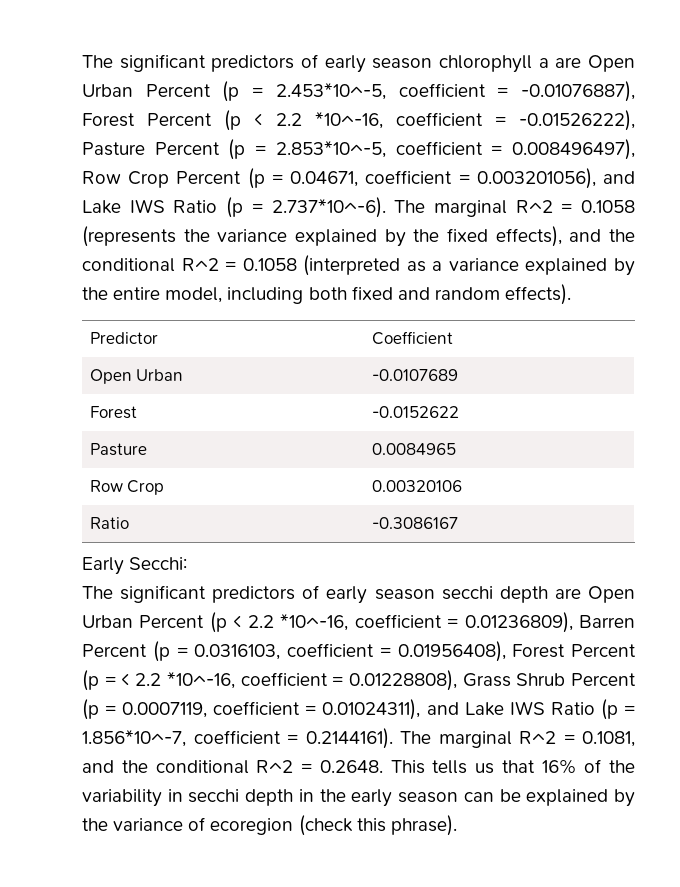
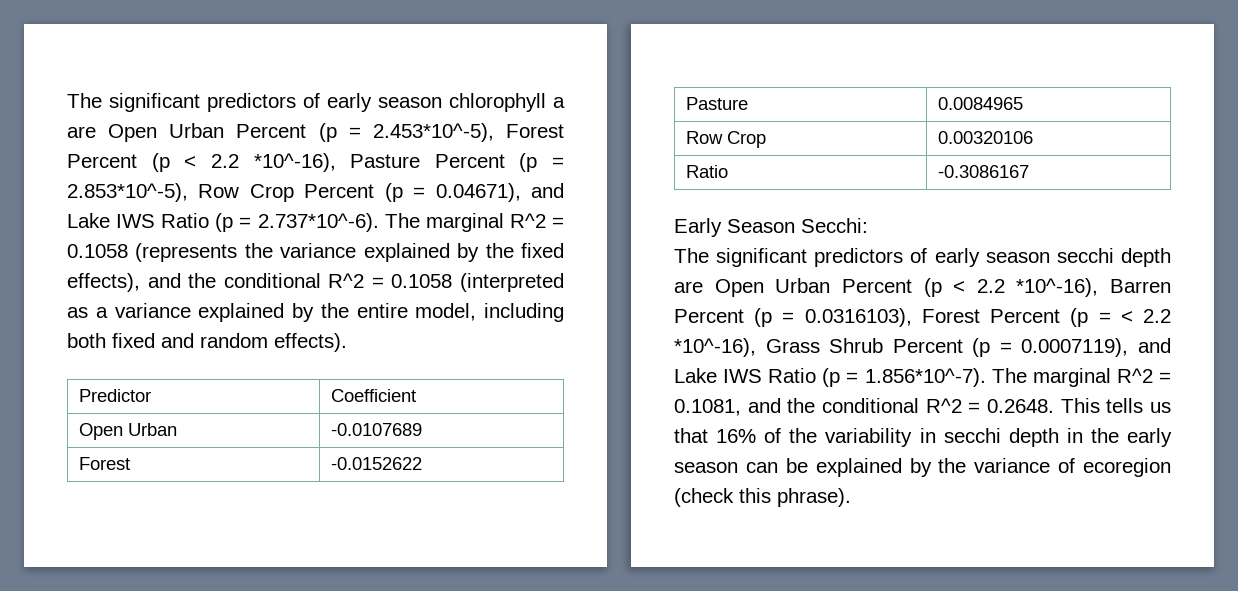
- The significant predictors of early season chlorophyll a are Open Urban Percent (p = 2.453*10^-5, coefficient = -0.01076887), Forest Percent (p < 2.2 *10^-16, coefficient = -0.01526222), Pasture Percent (p = 2.853*10^-5, coefficient = 0.008496497), Row Crop Percent (p = 0.04671, coefficient = 0.003201056), and Lake IWS Ratio (p = 2.737*10^-6). The marginal R^2 = 0.1058 (represents the variance explained by the fixed effects), and the conditional R^2 = 0.1058 (interpreted as a variance explained by the entire model, including both fixed and random effects).
+ The significant predictors of early season chlorophyll a are Open Urban Percent (p = 2.453*10^-5), Forest Percent (p < 2.2 *10^-16), Pasture Percent (p = 2.853*10^-5), Row Crop Percent (p = 0.04671), and Lake IWS Ratio (p = 2.737*10^-6). The marginal R^2 = 0.1058 (represents the variance explained by the fixed effects), and the conditional R^2 = 0.1058 (interpreted as a variance explained by the entire model, including both fixed and random effects).
- Early Secchi:
+ Early Season Secchi:
- The significant predictors of early season secchi depth are Open Urban Percent (p < 2.2 *10^-16, coefficient = 0.01236809), Barren Percent (p = 0.0316103, coefficient = 0.01956408), Forest Percent (p = < 2.2 *10^-16, coefficient = 0.01228808), Grass Shrub Percent (p = 0.0007119, coefficient = 0.01024311), and Lake IWS Ratio (p = 1.856*10^-7, coefficient = 0.2144161). The marginal R^2 = 0.1081, and the conditional R^2 = 0.2648. This tells us that 16% of the variability in secchi depth in the early season can be explained by the variance of ecoregion (check this phrase).
+ The significant predictors of early season secchi depth are Open Urban Percent (p < 2.2 *10^-16), Barren Percent (p = 0.0316103), Forest Percent (p = < 2.2 *10^-16), Grass Shrub Percent (p = 0.0007119), and Lake IWS Ratio (p = 1.856*10^-7). The marginal R^2 = 0.1081, and the conditional R^2 = 0.2648. This tells us that 16% of the variability in secchi depth in the early season can be explained by the variance of ecoregion (check this phrase).

